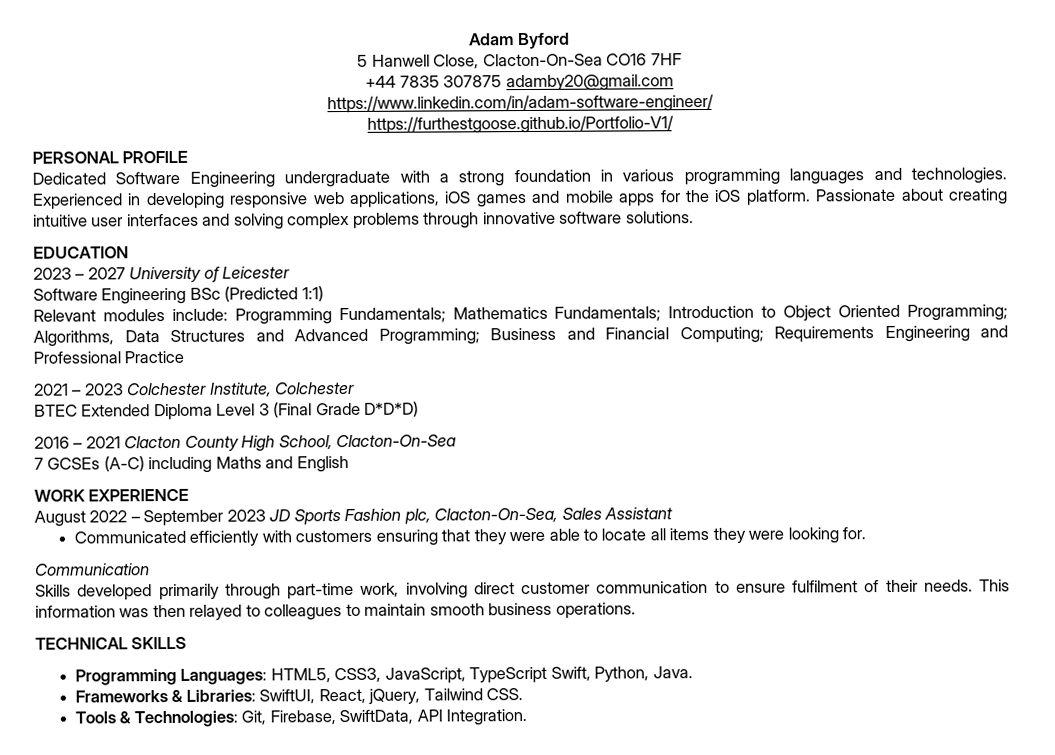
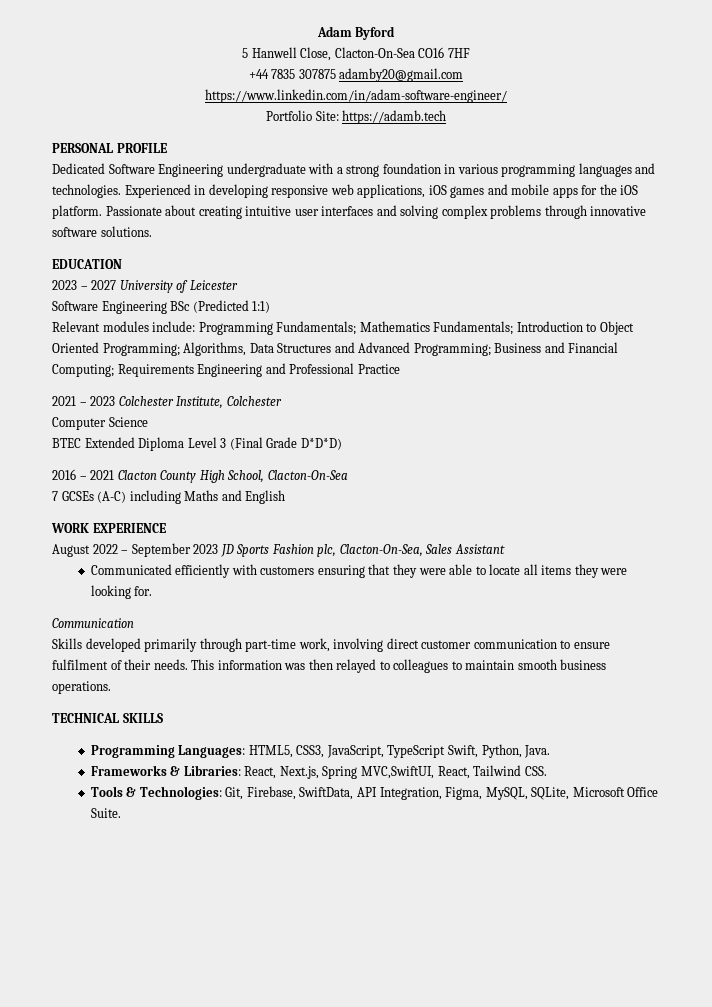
- https://furthestgoose.github.io/Portfolio-V1/
+ Portfolio Site: https://adamb.tech
+ Computer Science
- Frameworks & Libraries: SwiftUI, React, jQuery, Tailwind CSS.
+ Frameworks & Libraries: React, Next.js, Spring MVC,SwiftUI, React, Tailwind CSS.
- Tools & Technologies: Git, Firebase, SwiftData, API Integration.
+ Tools & Technologies: Git, Firebase, SwiftData, API Integration, Figma, MySQL, SQLite, Microsoft Office Suite.

